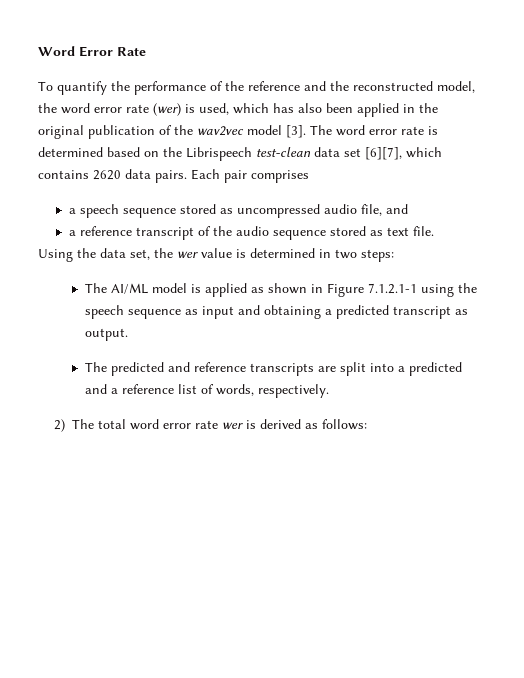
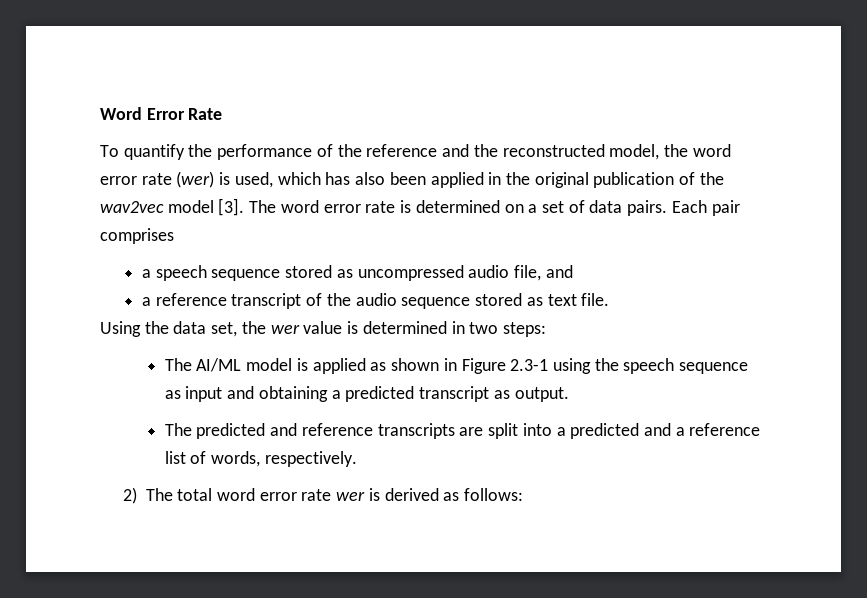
- The word error rate is determined based on the Librispeech test-clean data set [6][7], which contains 2620 data pairs.
+ The word error rate is determined on a set of data pairs.
- The AI/ML model is applied as shown in Figure 7.1.2.1-1 using the speech sequence as input and obtaining a predicted transcript as output.
+ The AI/ML model is applied as shown in Figure 2.3-1 using the speech sequence as input and obtaining a predicted transcript as output.

